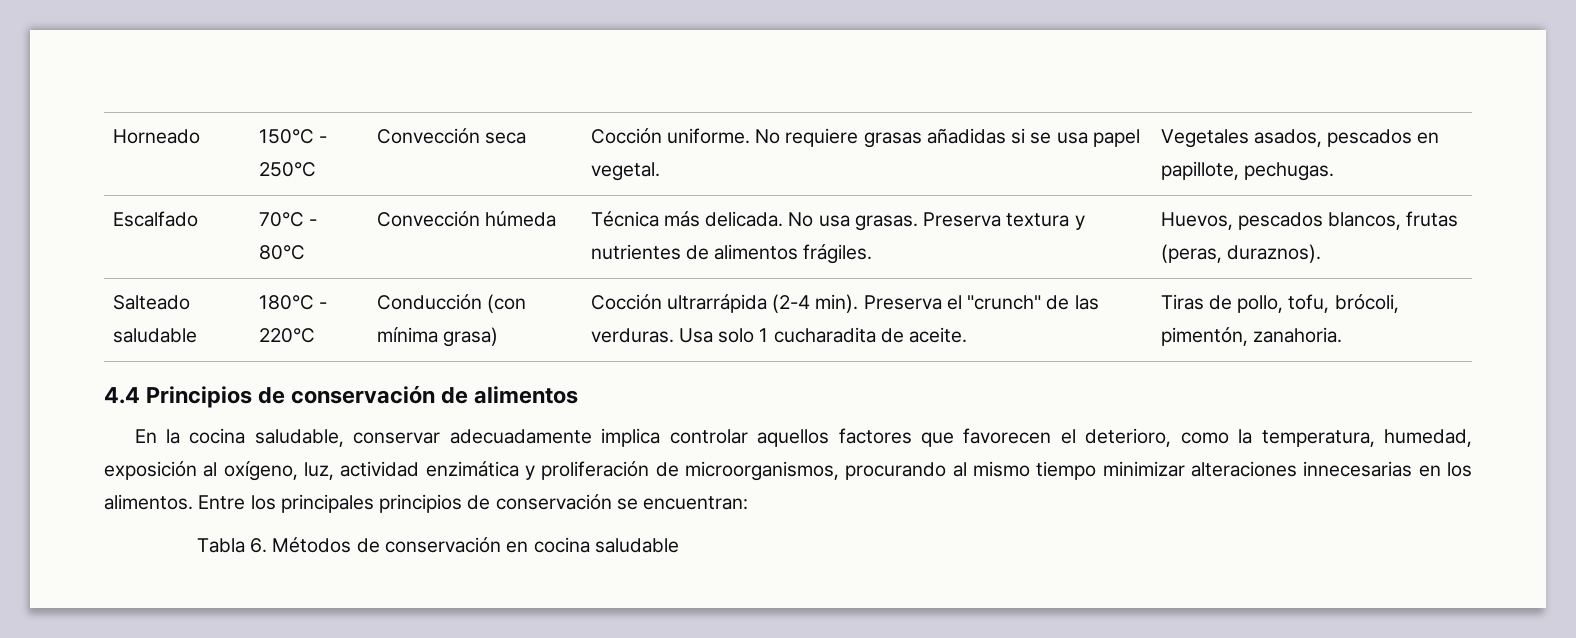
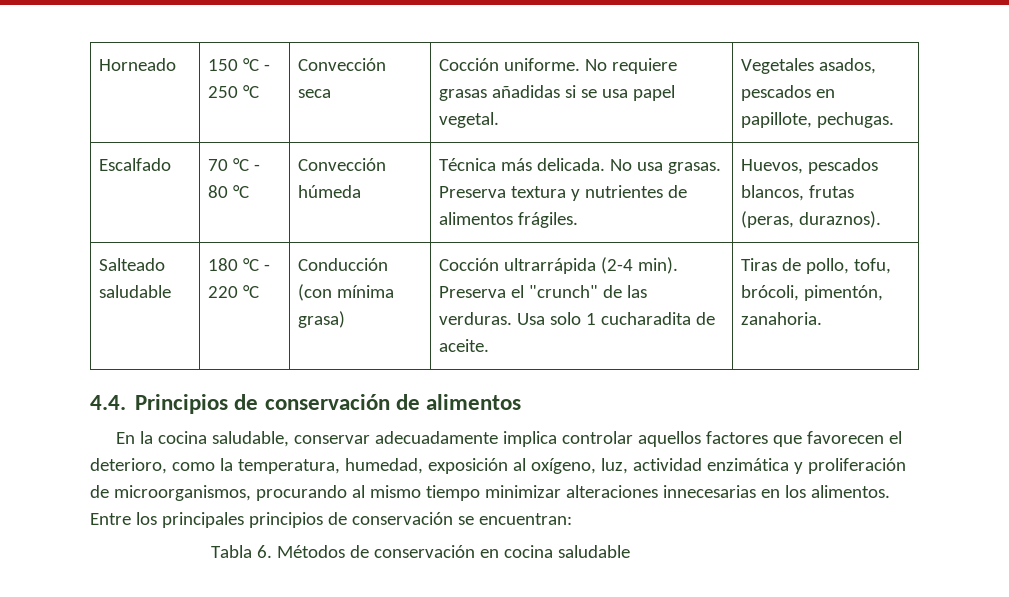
- Horneado | 150°C - 250°C | Convección seca | Cocción uniforme. No requiere grasas añadidas si se usa papel vegetal. | Vegetales asados, pescados en papillote, pechugas.
+ Horneado | 150 °C - 250 °C | Convección seca | Cocción uniforme. No requiere grasas añadidas si se usa papel vegetal. | Vegetales asados, pescados en papillote, pechugas.
- Escalfado | 70°C - 80°C | Convección húmeda | Técnica más delicada. No usa grasas. Preserva textura y nutrientes de alimentos frágiles. | Huevos, pescados blancos, frutas (peras, duraznos).
+ Escalfado | 70 °C - 80 °C | Convección húmeda | Técnica más delicada. No usa grasas. Preserva textura y nutrientes de alimentos frágiles. | Huevos, pescados blancos, frutas (peras, duraznos).
- Salteado saludable | 180°C - 220°C | Conducción (con mínima grasa) | Cocción ultrarrápida (2-4 min). Preserva el "crunch" de las verduras. Usa solo 1 cucharadita de aceite. | Tiras de pollo, tofu, brócoli, pimentón, zanahoria.
+ Salteado saludable | 180 °C - 220 °C | Conducción (con mínima grasa) | Cocción ultrarrápida (2-4 min). Preserva el "crunch" de las verduras. Usa solo 1 cucharadita de aceite. | Tiras de pollo, tofu, brócoli, pimentón, zanahoria.
- 4.4 Principios de conservación de alimentos
+ 4.4. Principios de conservación de alimentos

